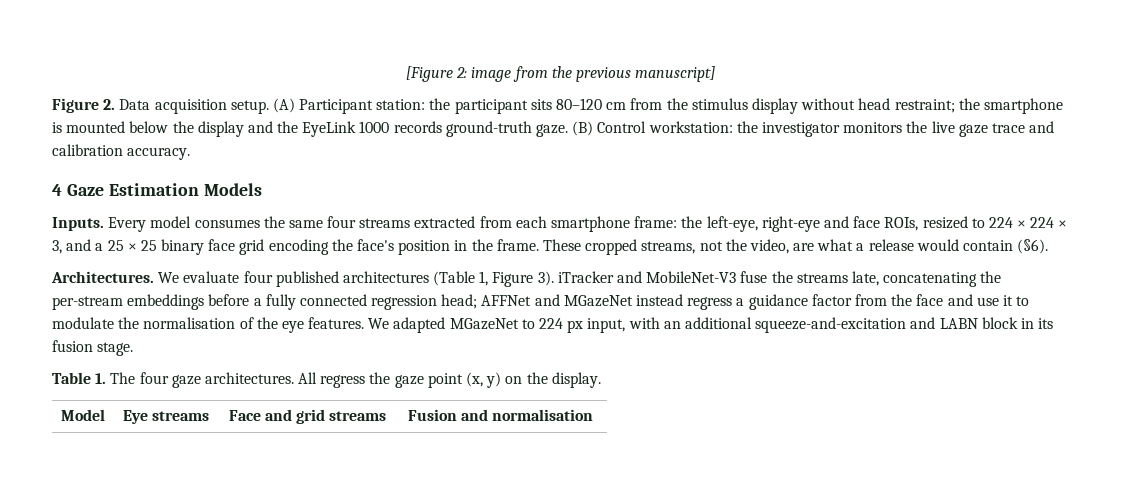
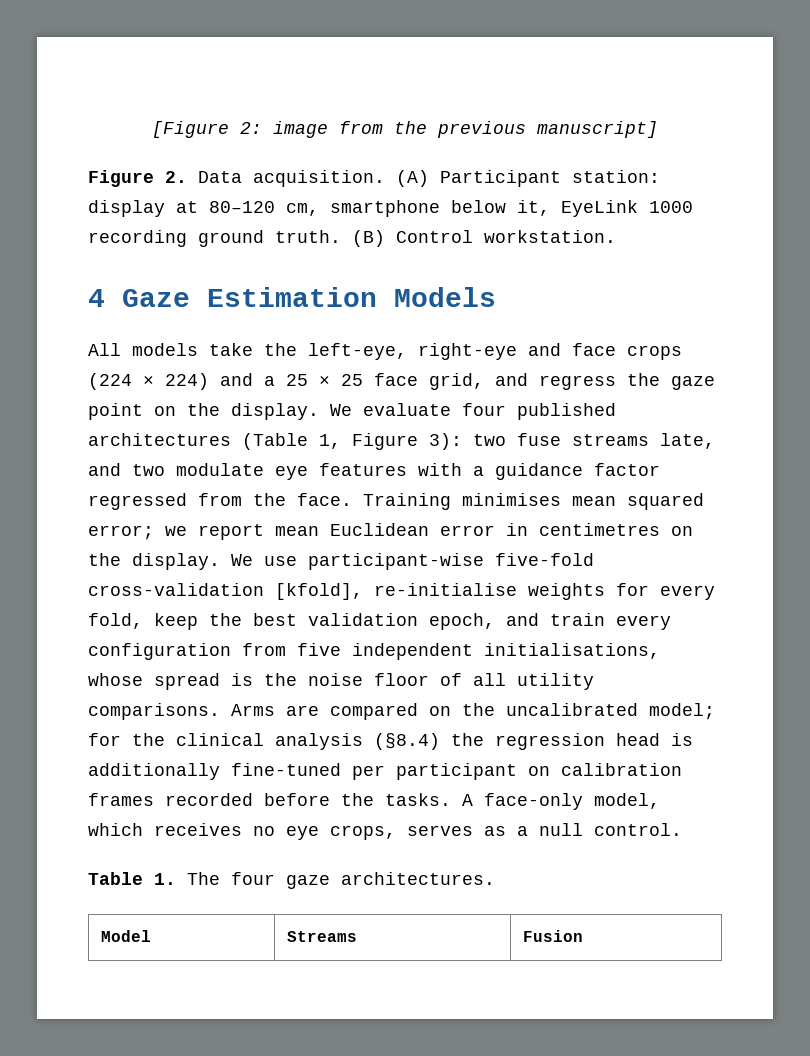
- Figure 2. Data acquisition setup.
+ Figure 2. Data acquisition.
- (A) Participant station: the participant sits 80–120 cm from the stimulus display without head restraint; the smartphone is mounted below the display and the EyeLink 1000 records ground-truth gaze. (B) Control workstation: the investigator monitors the live gaze trace and calibration accuracy.
+ (A) Participant station: display at 80–120 cm, smartphone below it, EyeLink 1000 recording ground truth. (B) Control workstation.
  4 Gaze Estimation Models
- Inputs. Every model consumes the same four streams extracted from each smartphone frame: the left-eye, right-eye and face ROIs, resized to 224 × 224 × 3, and a 25 × 25 binary face grid encoding the face's position in the frame. These cropped streams, not the video, are what a release would contain (§6).
- Architectures.
+ All models take the left-eye, right-eye and face crops (224 × 224) and a 25 × 25 face grid, and regress the gaze point on the display.
- We evaluate four published architectures (Table 1, Figure 3). iTracker and MobileNet-V3 fuse the streams late, concatenating the per-stream embeddings before a fully connected regression head; AFFNet and MGazeNet instead regress a guidance factor from the face and use it to modulate the normalisation of the eye features. We adapted MGazeNet to 224 px input, with an additional squeeze-and-excitation and LABN block in its fusion stage.
+ We evaluate four published architectures (Table 1, Figure 3): two fuse streams late, and two modulate eye features with a guidance factor regressed from the face. Training minimises mean squared error; we report mean Euclidean error in centimetres on the display. We use participant-wise five-fold cross-validation [kfold], re-initialise weights for every fold, keep the best validation epoch, and train every configuration from five independent initialisations, whose spread is the noise floor of all utility comparisons. Arms are compared on the uncalibrated model; for the clinical analysis (§8.4) the regression head is additionally fine-tuned per participant on calibration frames recorded before the tasks. A face-only model, which receives no eye crops, serves as a null control.
- Table 1. The four gaze architectures. All regress the gaze point (x, y) on the display.
- Model | Eye streams | Face and grid streams | Fusion and normalisation
+ Table 1. The four gaze architectures.
+ Model | Streams | Fusion

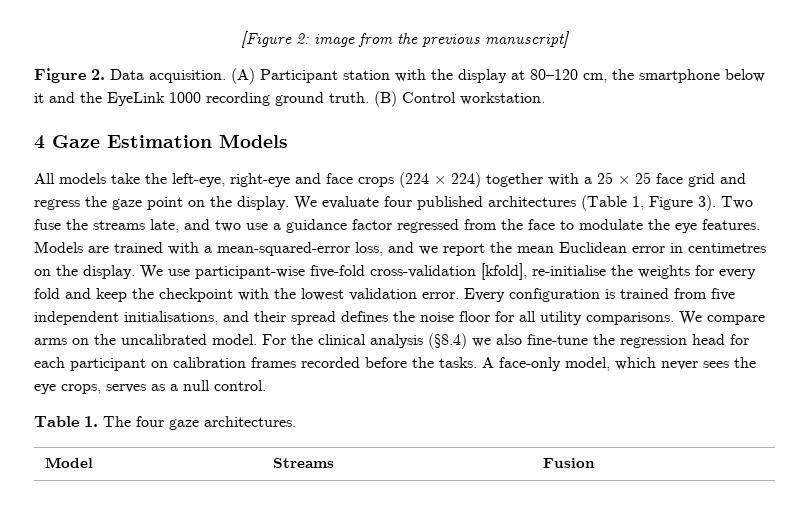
- (A) Participant station: display at 80–120 cm, smartphone below it, EyeLink 1000 recording ground truth.
+ (A) Participant station with the display at 80–120 cm, the smartphone below it and the EyeLink 1000 recording ground truth.
- All models take the left-eye, right-eye and face crops (224 × 224) and a 25 × 25 face grid, and regress the gaze point on the display.
+ All models take the left-eye, right-eye and face crops (224 × 224) together with a 25 × 25 face grid and regress the gaze point on the display.
- We evaluate four published architectures (Table 1, Figure 3): two fuse streams late, and two modulate eye features with a guidance factor regressed from the face. Training minimises mean squared error; we report mean Euclidean error in centimetres on the display.
+ We evaluate four published architectures (Table 1, Figure 3). Two fuse the streams late, and two use a guidance factor regressed from the face to modulate the eye features. Models are trained with a mean-squared-error loss, and we report the mean Euclidean error in centimetres on the display.
- We use participant-wise five-fold cross-validation [kfold], re-initialise weights for every fold, keep the best validation epoch, and train every configuration from five independent initialisations, whose spread is the noise floor of all utility comparisons.
+ We use participant-wise five-fold cross-validation [kfold], re-initialise the weights for every fold and keep the checkpoint with the lowest validation error. Every configuration is trained from five independent initialisations, and their spread defines the noise floor for all utility comparisons.
- Arms are compared on the uncalibrated model; for the clinical analysis (§8.4) the regression head is additionally fine-tuned per participant on calibration frames recorded before the tasks.
+ We compare arms on the uncalibrated model. For the clinical analysis (§8.4) we also fine-tune the regression head for each participant on calibration frames recorded before the tasks.
- A face-only model, which receives no eye crops, serves as a null control.
+ A face-only model, which never sees the eye crops, serves as a null control.

